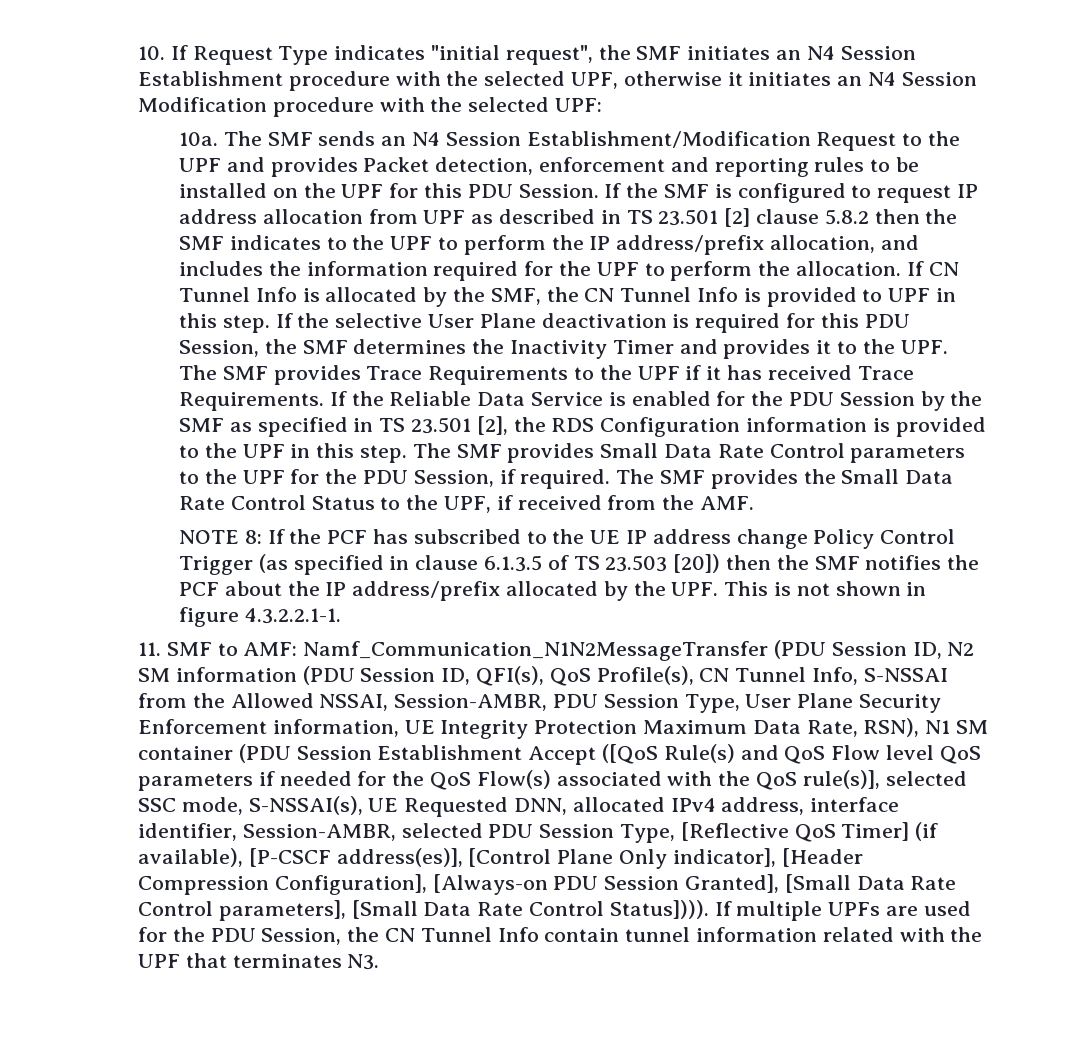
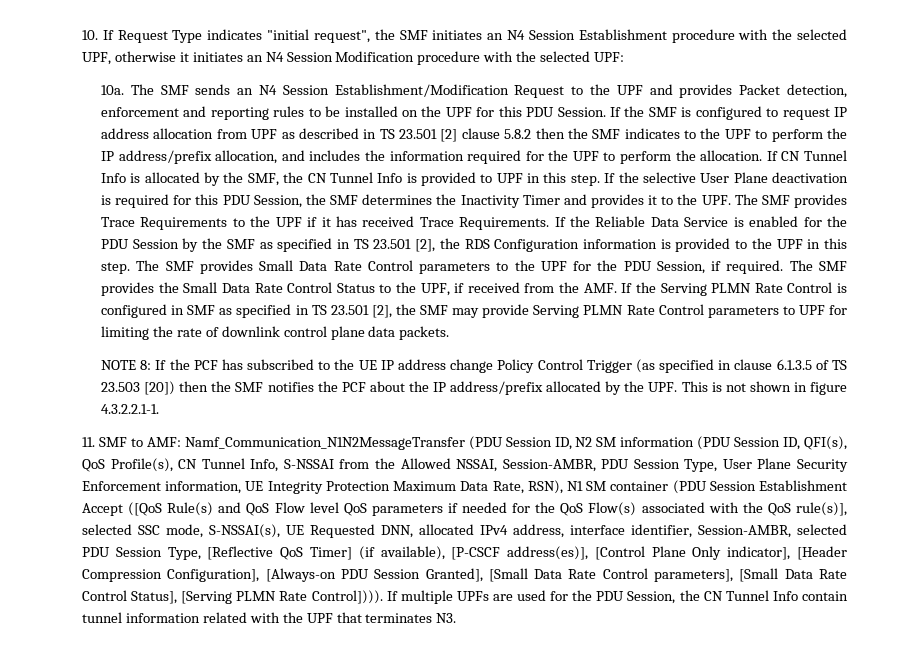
- The SMF provides the Small Data Rate Control Status to the UPF, if received from the AMF.
+ The SMF provides the Small Data Rate Control Status to the UPF, if received from the AMF. If the Serving PLMN Rate Control is configured in SMF as specified in TS 23.501 [2], the SMF may provide Serving PLMN Rate Control parameters to UPF for limiting the rate of downlink control plane data packets.
- Namf_Communication_N1N2MessageTransfer (PDU Session ID, N2 SM information (PDU Session ID, QFI(s), QoS Profile(s), CN Tunnel Info, S-NSSAI from the Allowed NSSAI, Session-AMBR, PDU Session Type, User Plane Security Enforcement information, UE Integrity Protection Maximum Data Rate, RSN), N1 SM container (PDU Session Establishment Accept ([QoS Rule(s) and QoS Flow level QoS parameters if needed for the QoS Flow(s) associated with the QoS rule(s)], selected SSC mode, S-NSSAI(s), UE Requested DNN, allocated IPv4 address, interface identifier, Session-AMBR, selected PDU Session Type, [Reflective QoS Timer] (if available), [P-CSCF address(es)], [Control Plane Only indicator], [Header Compression Configuration], [Always-on PDU Session Granted], [Small Data Rate Control parameters], [Small Data Rate Control Status]))).
+ Namf_Communication_N1N2MessageTransfer (PDU Session ID, N2 SM information (PDU Session ID, QFI(s), QoS Profile(s), CN Tunnel Info, S-NSSAI from the Allowed NSSAI, Session-AMBR, PDU Session Type, User Plane Security Enforcement information, UE Integrity Protection Maximum Data Rate, RSN), N1 SM container (PDU Session Establishment Accept ([QoS Rule(s) and QoS Flow level QoS parameters if needed for the QoS Flow(s) associated with the QoS rule(s)], selected SSC mode, S-NSSAI(s), UE Requested DNN, allocated IPv4 address, interface identifier, Session-AMBR, selected PDU Session Type, [Reflective QoS Timer] (if available), [P-CSCF address(es)], [Control Plane Only indicator], [Header Compression Configuration], [Always-on PDU Session Granted], [Small Data Rate Control parameters], [Small Data Rate Control Status], [Serving PLMN Rate Control]))).

